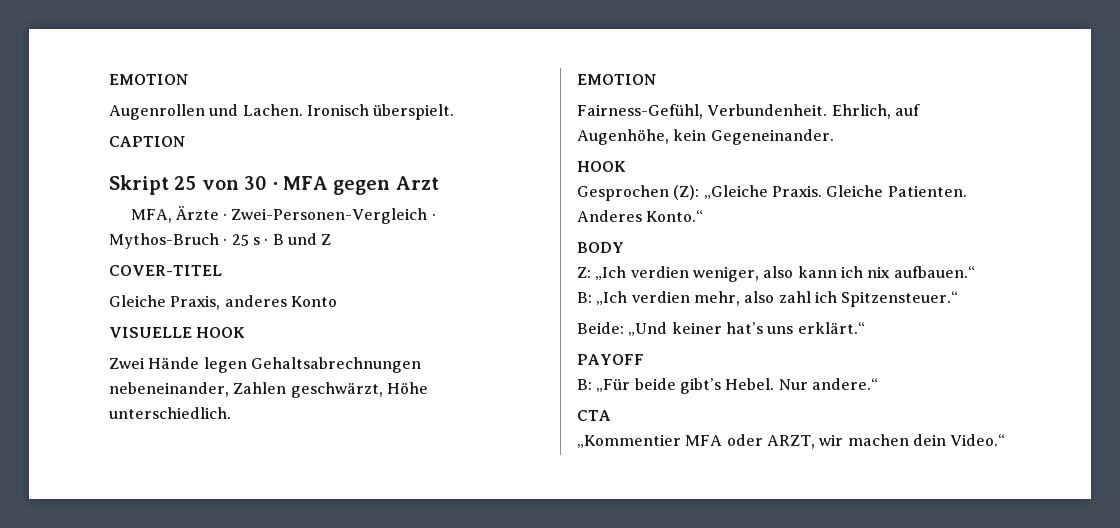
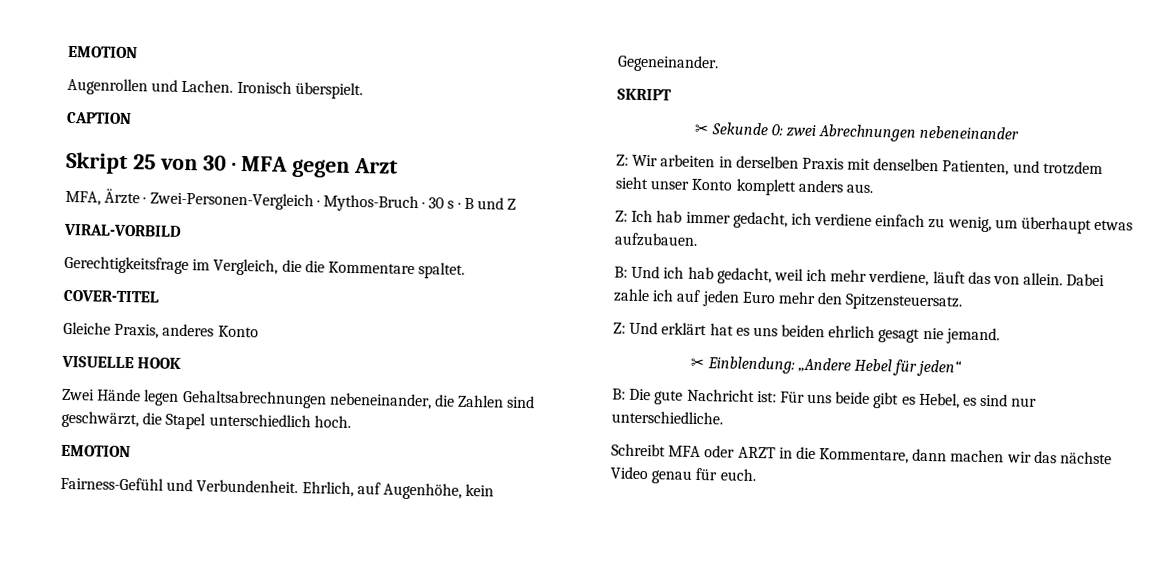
- MFA, Ärzte · Zwei-Personen-Vergleich · Mythos-Bruch · 25 s · B und Z
+ MFA, Ärzte · Zwei-Personen-Vergleich · Mythos-Bruch · 30 s · B und Z
+ VIRAL-VORBILD
+ Gerechtigkeitsfrage im Vergleich, die die Kommentare spaltet.
- Zwei Hände legen Gehaltsabrechnungen nebeneinander, Zahlen geschwärzt, Höhe unterschiedlich.
+ Zwei Hände legen Gehaltsabrechnungen nebeneinander, die Zahlen sind geschwärzt, die Stapel unterschiedlich hoch.
  EMOTION
- Fairness-Gefühl, Verbundenheit.
+ Fairness-Gefühl und Verbundenheit.
  Ehrlich, auf Augenhöhe, kein Gegeneinander.
- HOOK
- Gesprochen (Z): „Gleiche Praxis. Gleiche Patienten. Anderes Konto.“
- BODY
- Z: „Ich verdien weniger, also kann ich nix aufbauen.“
- B: „Ich verdien mehr, also zahl ich Spitzensteuer.“
- Beide: „Und keiner hat’s uns erklärt.“
- PAYOFF
- B: „Für beide gibt’s Hebel. Nur andere.“
- CTA
- „Kommentier MFA oder ARZT, wir machen dein Video.“
+ SKRIPT
+ ✂ Sekunde 0: zwei Abrechnungen nebeneinander
+ Z: Wir arbeiten in derselben Praxis mit denselben Patienten, und trotzdem sieht unser Konto komplett anders aus.
+ Z: Ich hab immer gedacht, ich verdiene einfach zu wenig, um überhaupt etwas aufzubauen.
+ B: Und ich hab gedacht, weil ich mehr verdiene, läuft das von allein. Dabei zahle ich auf jeden Euro mehr den Spitzensteuersatz.
+ Z: Und erklärt hat es uns beiden ehrlich gesagt nie jemand.
+ ✂ Einblendung: „Andere Hebel für jeden“
+ B: Die gute Nachricht ist: Für uns beide gibt es Hebel, es sind nur unterschiedliche.
+ Schreibt MFA oder ARZT in die Kommentare, dann machen wir das nächste Video genau für euch.

